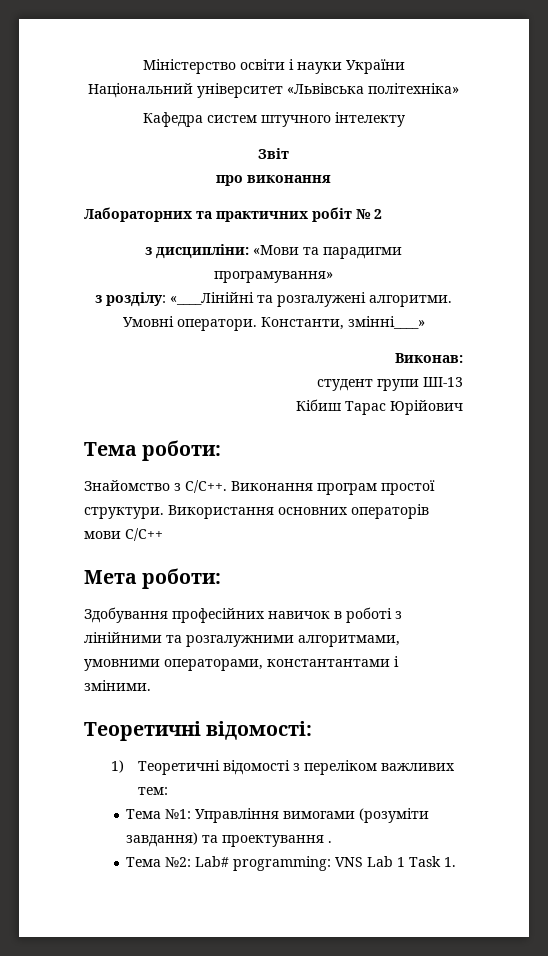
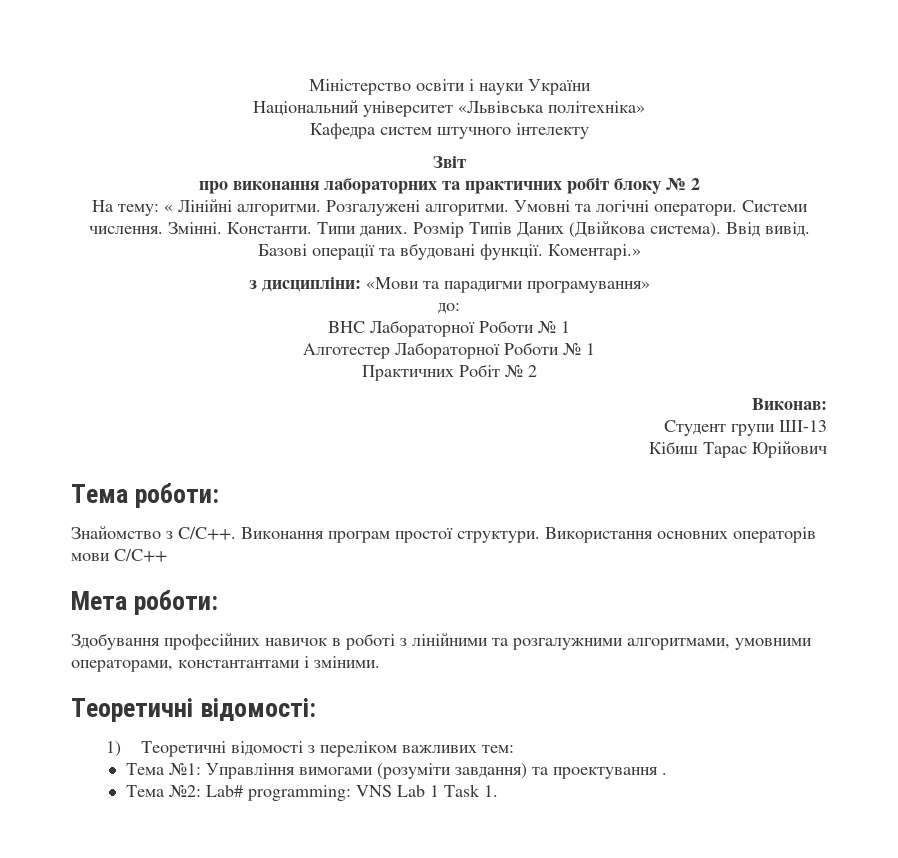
- про виконання
- Лабораторних та практичних робіт № 2
+ про виконання лабораторних та практичних робіт блоку № 2
+ На тему: « Лінійні алгоритми. Розгалужені алгоритми. Умовні та логічні оператори. Системи числення. Змінні. Константи. Типи даних. Розмір Типів Даних (Двійкова система). Ввід вивід. Базові операції та вбудовані функції. Коментарі.»
- з розділу: «____Лінійні та розгалужені алгоритми. Умовні оператори. Константи, змінні____»
+ до:
+ ВНС Лабораторної Роботи № 1
+ Алготестер Лабораторної Роботи № 1
+ Практичних Робіт № 2
- студент групи ШІ-13
+ Студент групи ШІ-13

